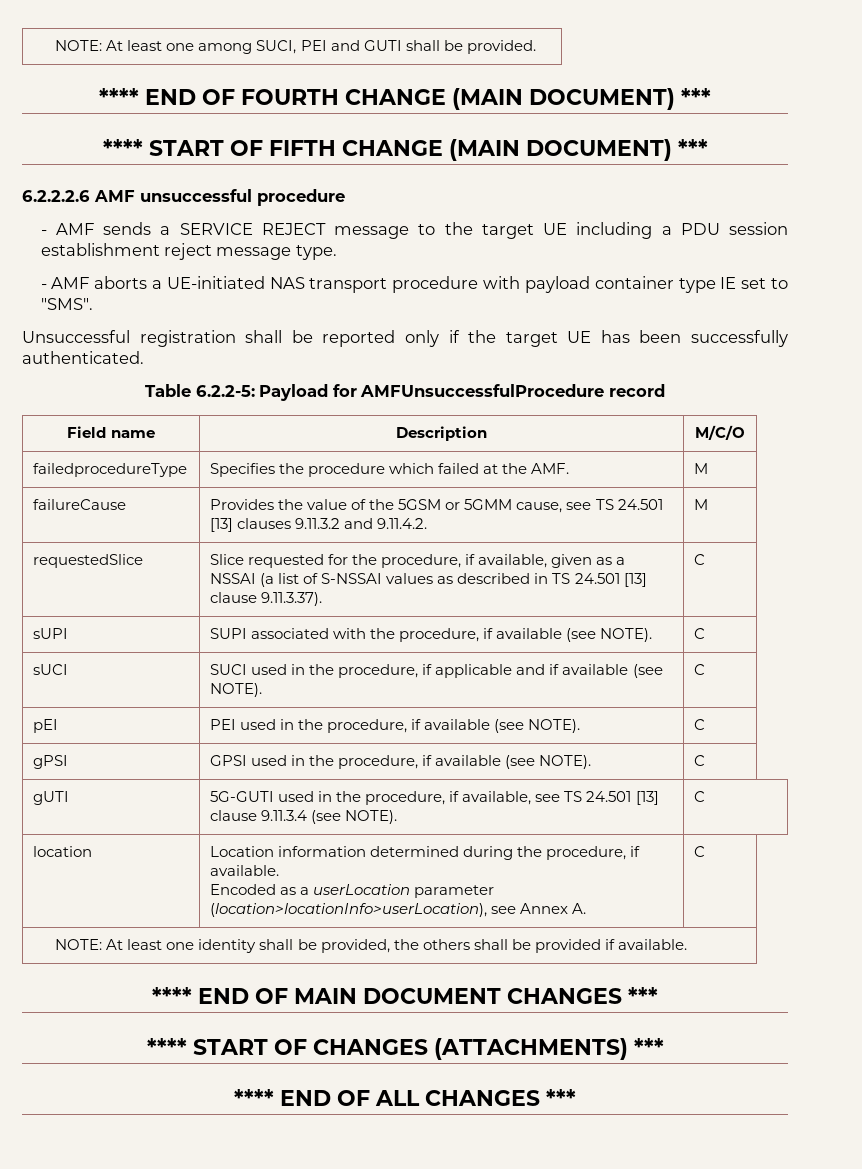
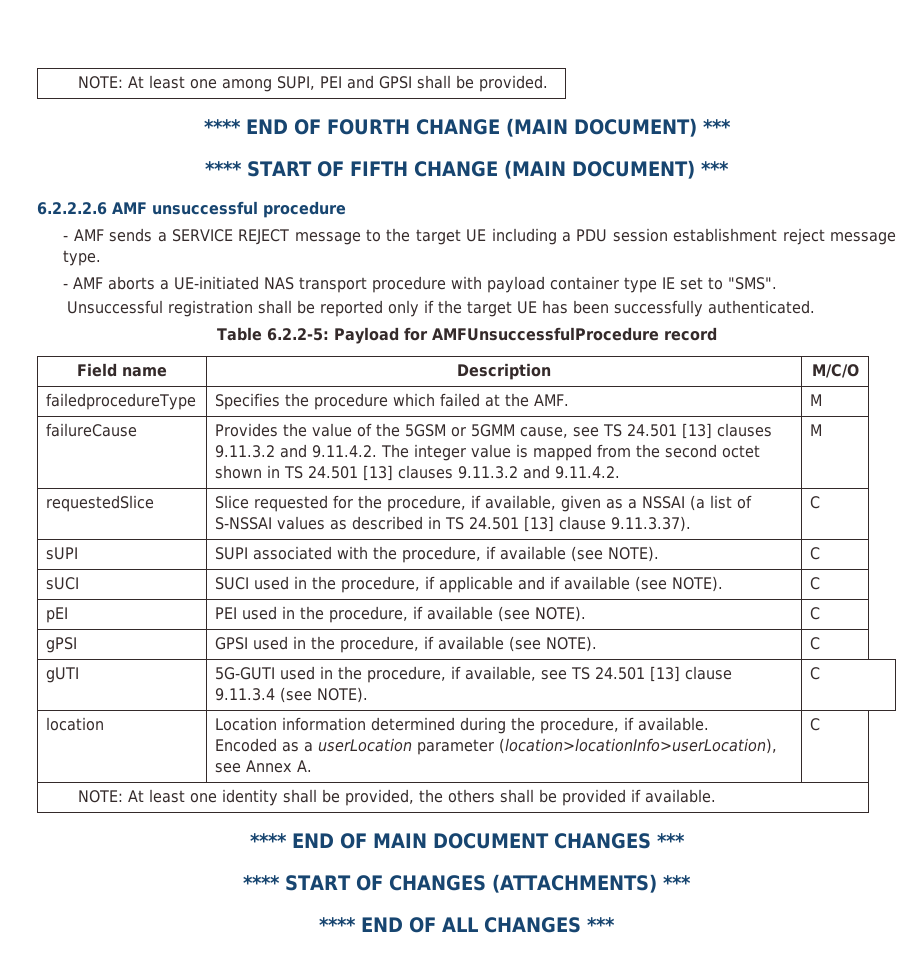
- NOTE: At least one among SUCI, PEI and GUTI shall be provided.
+ NOTE: At least one among SUPI, PEI and GPSI shall be provided.
- failureCause | Provides the value of the 5GSM or 5GMM cause, see TS 24.501 [13] clauses 9.11.3.2 and 9.11.4.2. | M
+ failureCause | Provides the value of the 5GSM or 5GMM cause, see TS 24.501 [13] clauses 9.11.3.2 and 9.11.4.2. The integer value is mapped from the second octet shown in TS 24.501 [13] clauses 9.11.3.2 and 9.11.4.2. | M

